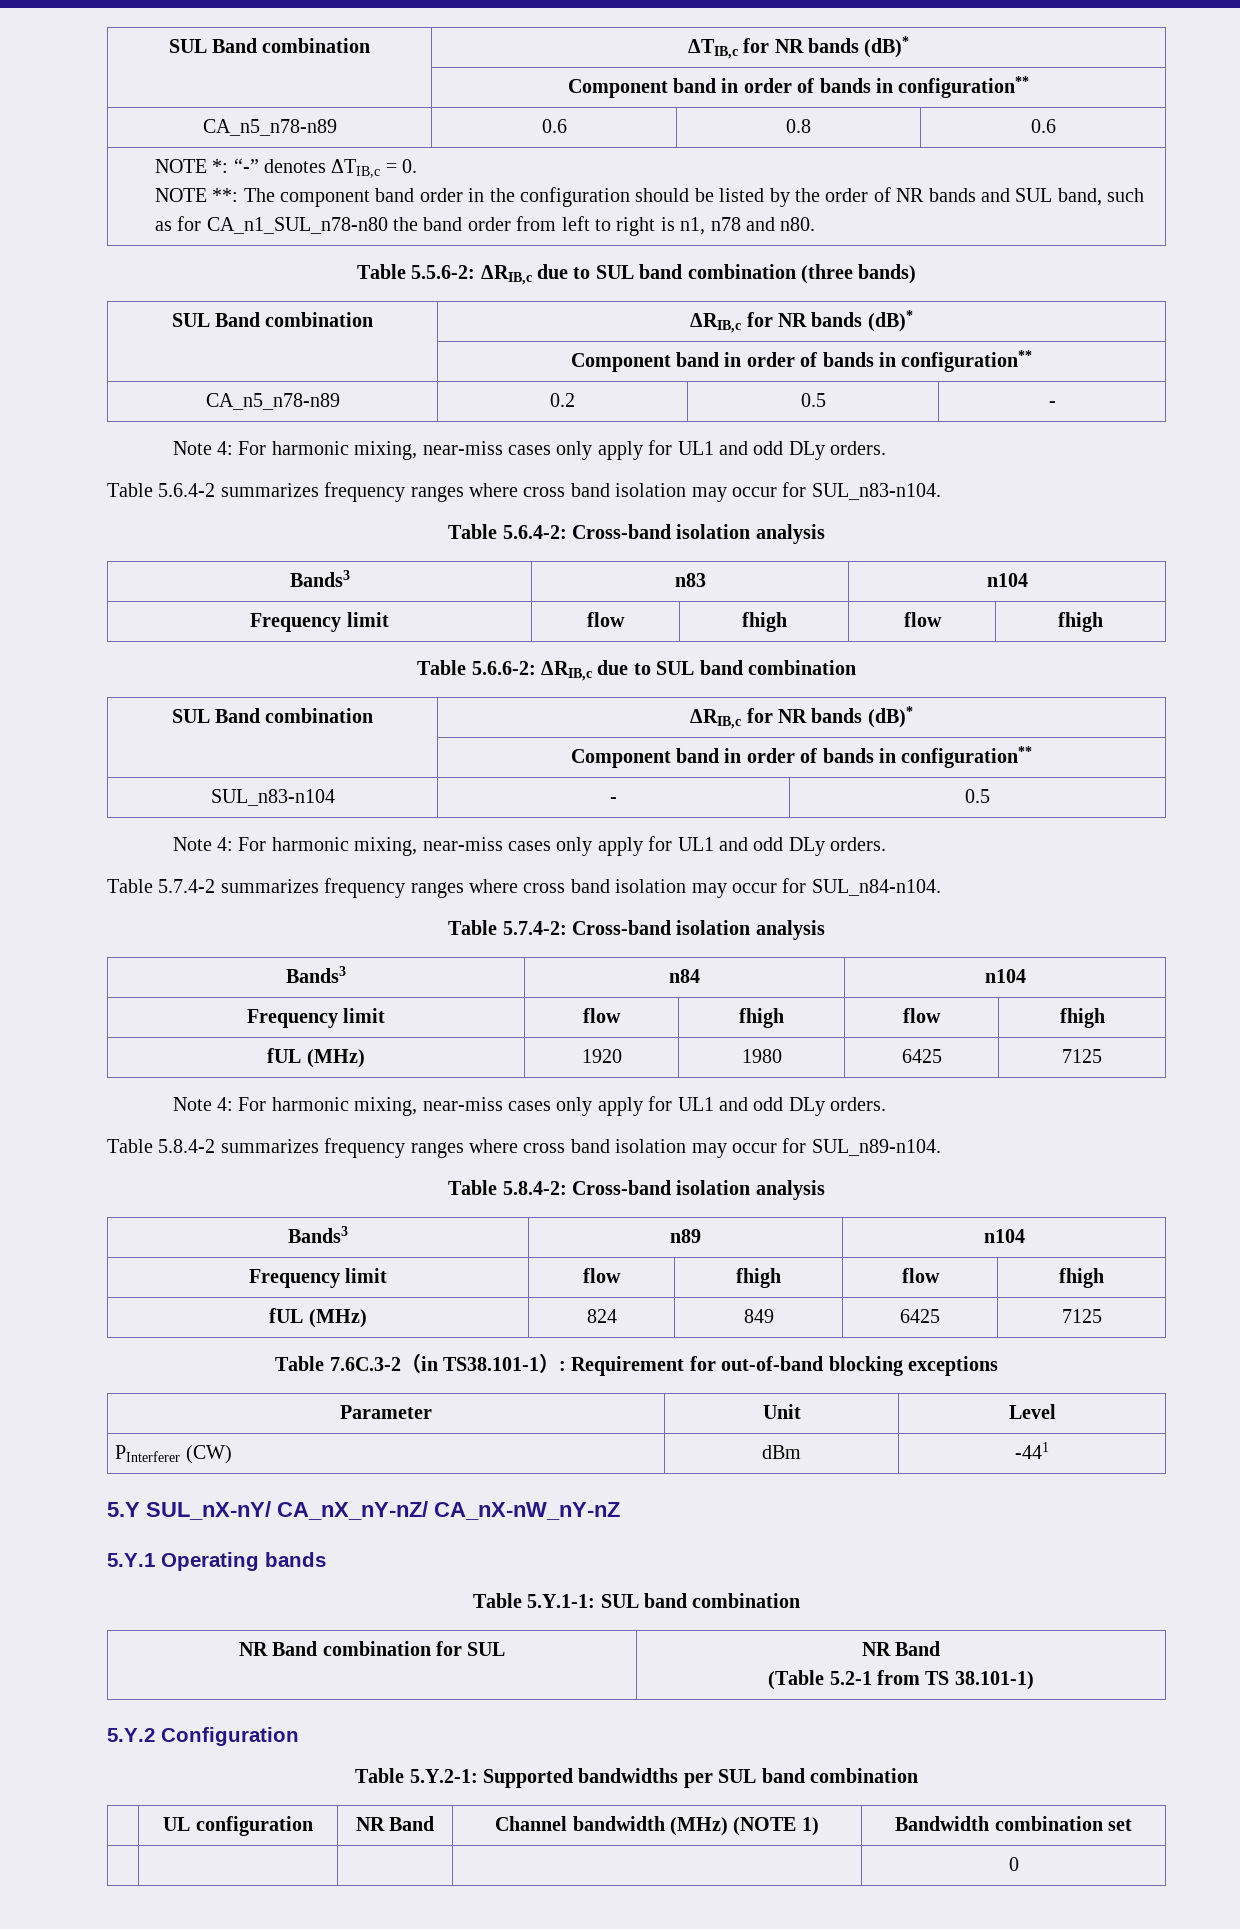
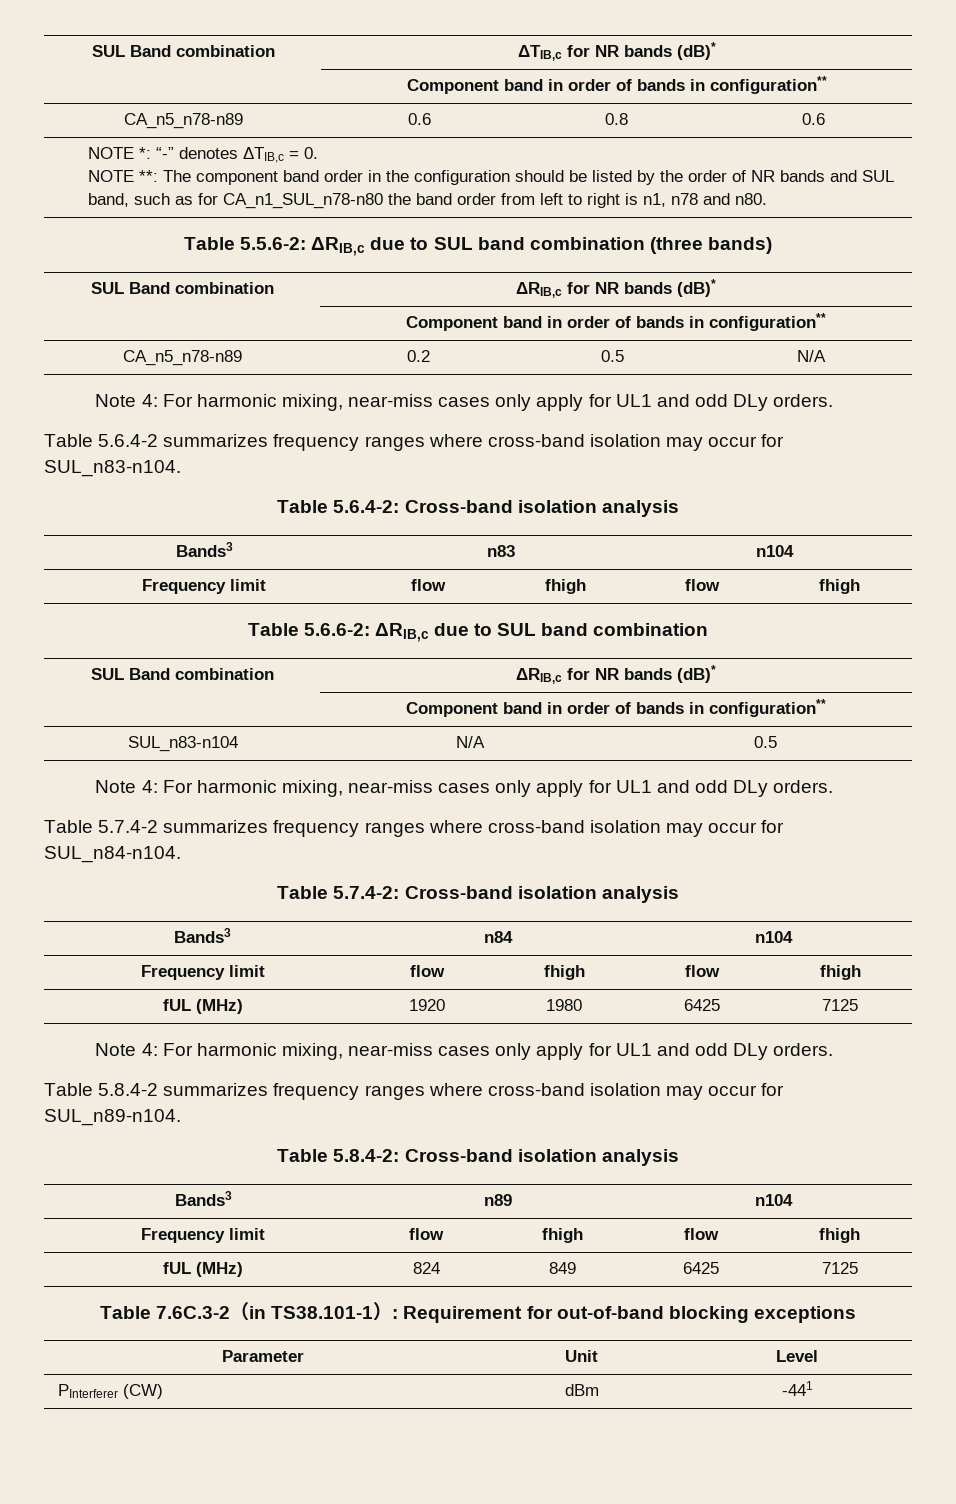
- CA_n5_n78-n89 | 0.2 | 0.5 | -
+ CA_n5_n78-n89 | 0.2 | 0.5 | N/A
- Table 5.6.4-2 summarizes frequency ranges where cross band isolation may occur for SUL_n83-n104.
+ Table 5.6.4-2 summarizes frequency ranges where cross-band isolation may occur for SUL_n83-n104.
- SUL_n83-n104 | - | 0.5
+ SUL_n83-n104 | N/A | 0.5
- Table 5.7.4-2 summarizes frequency ranges where cross band isolation may occur for SUL_n84-n104.
+ Table 5.7.4-2 summarizes frequency ranges where cross-band isolation may occur for SUL_n84-n104.
- Table 5.8.4-2 summarizes frequency ranges where cross band isolation may occur for SUL_n89-n104.
+ Table 5.8.4-2 summarizes frequency ranges where cross-band isolation may occur for SUL_n89-n104.
- 5.Y SUL_nX-nY/ CA_nX_nY-nZ/ CA_nX-nW_nY-nZ
- 5.Y.1 Operating bands
- Table 5.Y.1-1: SUL band combination
- NR Band combination for SUL | NR Band
- (Table 5.2-1 from TS 38.101-1)
- 5.Y.2 Configuration
- Table 5.Y.2-1: Supported bandwidths per SUL band combination
- | UL configuration | NR Band | Channel bandwidth (MHz) (NOTE 1) | Bandwidth combination set
- | | | | 0

